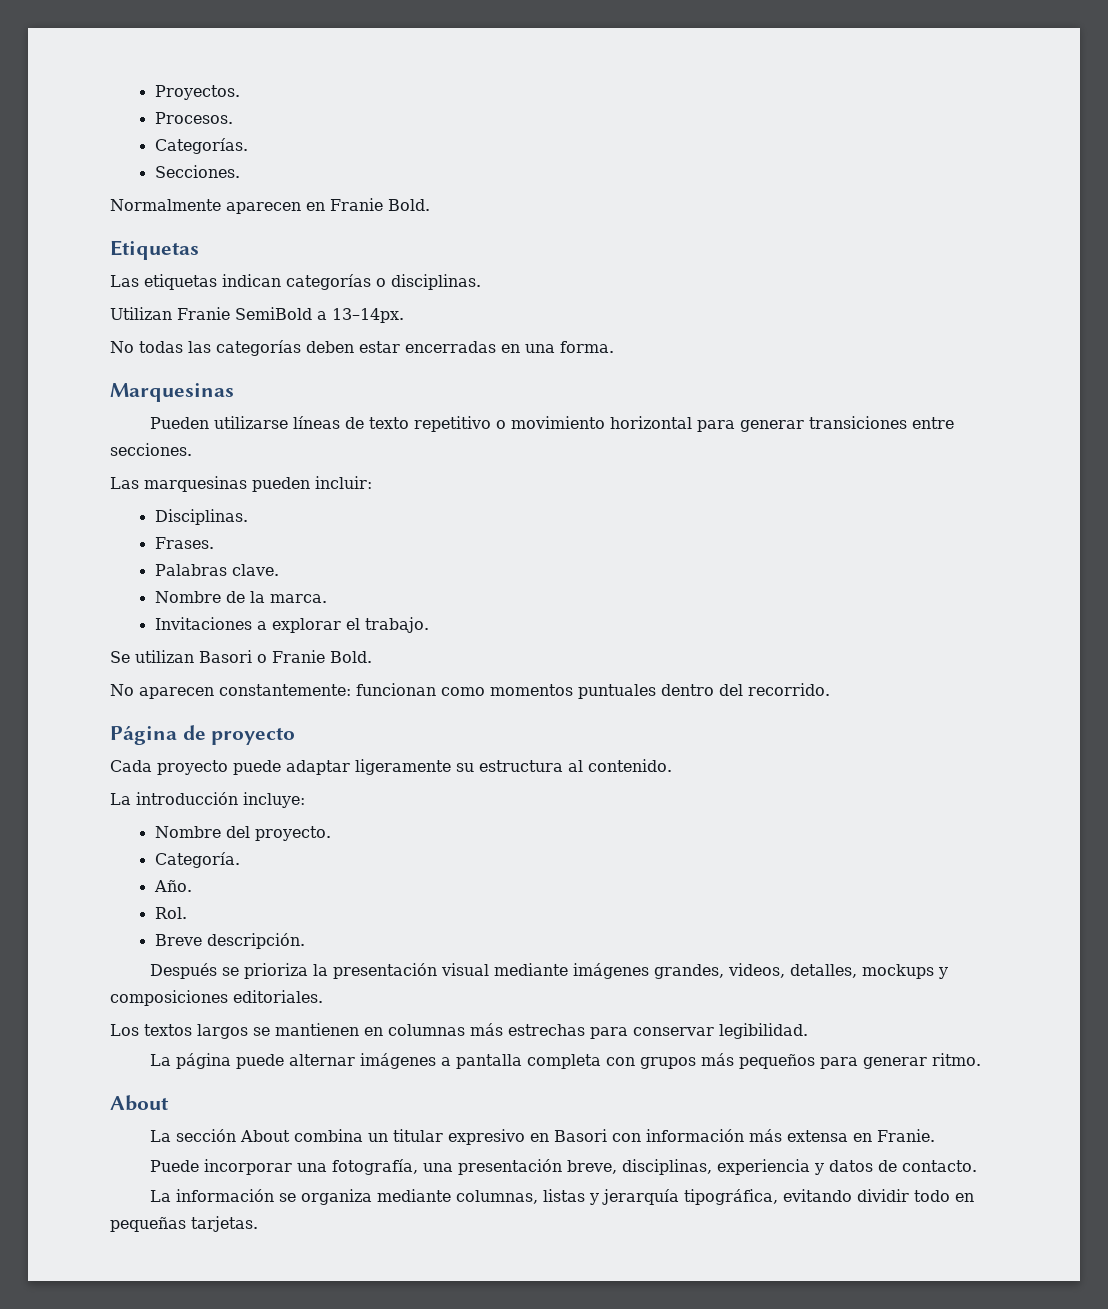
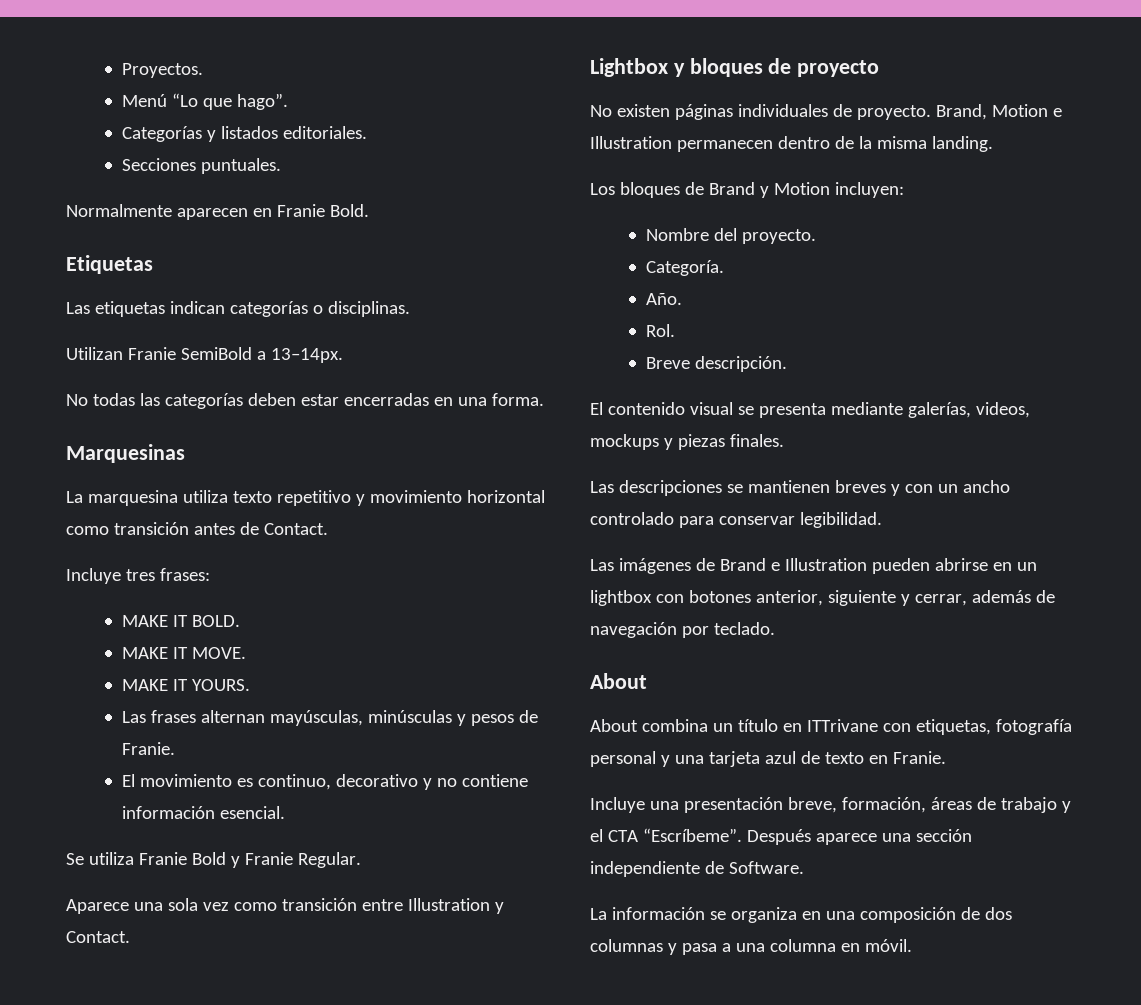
- Procesos.
- Categorías.
- Secciones.
+ Menú “Lo que hago”.
+ Categorías y listados editoriales.
+ Secciones puntuales.
- Pueden utilizarse líneas de texto repetitivo o movimiento horizontal para generar transiciones entre secciones.
- Las marquesinas pueden incluir:
- Disciplinas.
- Frases.
- Palabras clave.
- Nombre de la marca.
- Invitaciones a explorar el trabajo.
- Se utilizan Basori o Franie Bold.
- No aparecen constantemente: funcionan como momentos puntuales dentro del recorrido.
- Página de proyecto
- Cada proyecto puede adaptar ligeramente su estructura al contenido.
- La introducción incluye:
+ La marquesina utiliza texto repetitivo y movimiento horizontal como transición antes de Contact.
+ Incluye tres frases:
+ MAKE IT BOLD.
+ MAKE IT MOVE.
+ MAKE IT YOURS.
+ Las frases alternan mayúsculas, minúsculas y pesos de Franie.
+ El movimiento es continuo, decorativo y no contiene información esencial.
+ Se utiliza Franie Bold y Franie Regular.
+ Aparece una sola vez como transición entre Illustration y Contact.
+ Lightbox y bloques de proyecto
+ No existen páginas individuales de proyecto. Brand, Motion e Illustration permanecen dentro de la misma landing.
+ Los bloques de Brand y Motion incluyen:
- Después se prioriza la presentación visual mediante imágenes grandes, videos, detalles, mockups y composiciones editoriales.
- Los textos largos se mantienen en columnas más estrechas para conservar legibilidad.
- La página puede alternar imágenes a pantalla completa con grupos más pequeños para generar ritmo.
+ El contenido visual se presenta mediante galerías, videos, mockups y piezas finales.
+ Las descripciones se mantienen breves y con un ancho controlado para conservar legibilidad.
+ Las imágenes de Brand e Illustration pueden abrirse en un lightbox con botones anterior, siguiente y cerrar, además de navegación por teclado.
- La sección About combina un titular expresivo en Basori con información más extensa en Franie.
- Puede incorporar una fotografía, una presentación breve, disciplinas, experiencia y datos de contacto.
- La información se organiza mediante columnas, listas y jerarquía tipográfica, evitando dividir todo en pequeñas tarjetas.
+ About combina un título en ITTrivane con etiquetas, fotografía personal y una tarjeta azul de texto en Franie.
+ Incluye una presentación breve, formación, áreas de trabajo y el CTA “Escríbeme”. Después aparece una sección independiente de Software.
+ La información se organiza en una composición de dos columnas y pasa a una columna en móvil.

